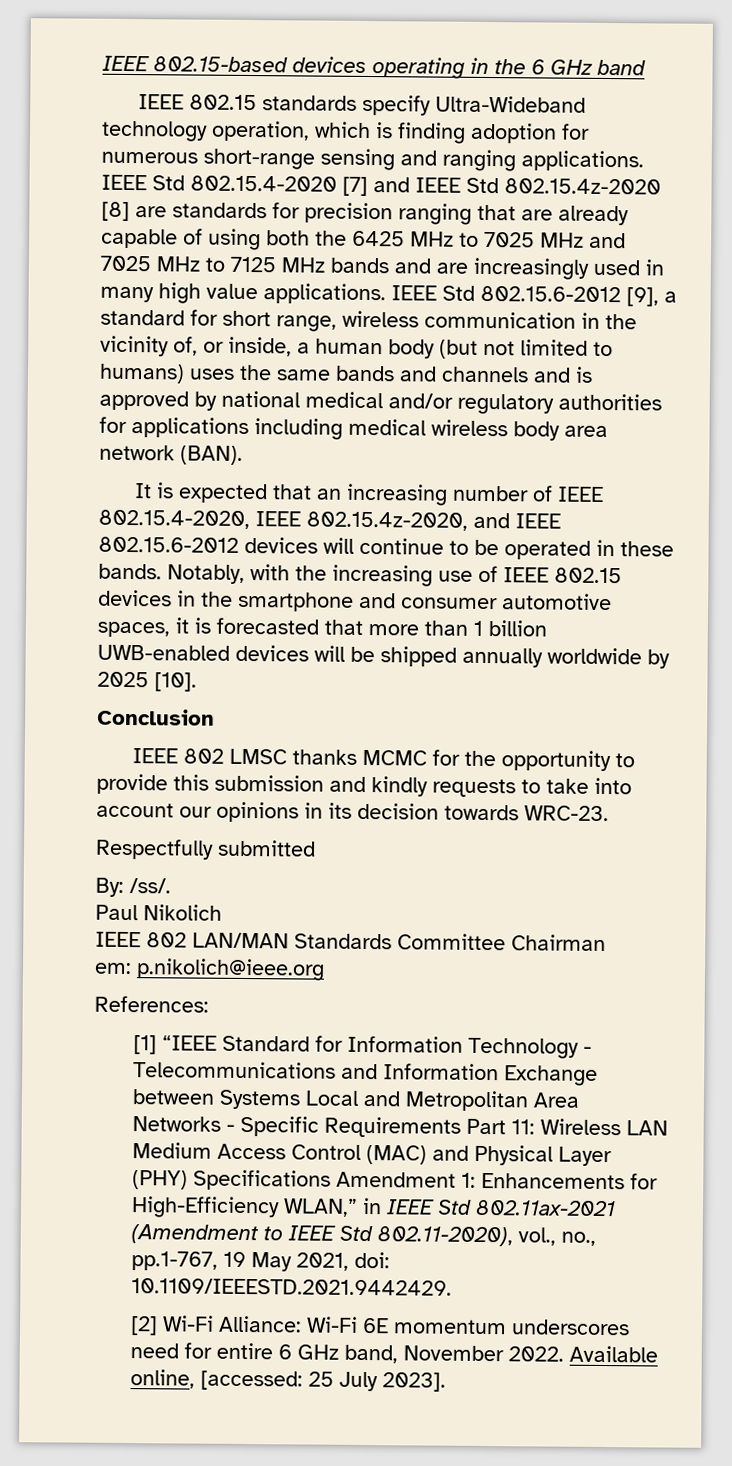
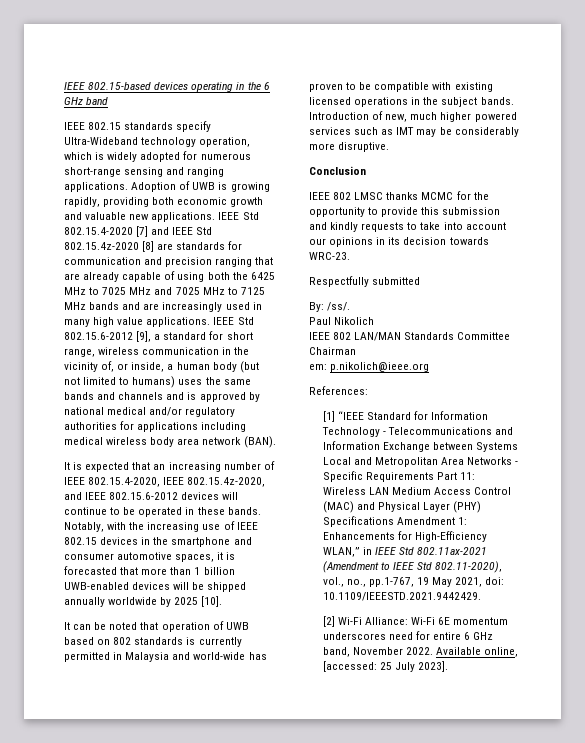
- IEEE 802.15 standards specify Ultra-Wideband technology operation, which is finding adoption for numerous short-range sensing and ranging applications.
+ IEEE 802.15 standards specify Ultra-Wideband technology operation, which is widely adopted for numerous short-range sensing and ranging applications.
+ Adoption of UWB is growing rapidly, providing both economic growth and valuable new applications.
- IEEE Std 802.15.4-2020 [7] and IEEE Std 802.15.4z-2020 [8] are standards for precision ranging that are already capable of using both the 6425 MHz to 7025 MHz and 7025 MHz to 7125 MHz bands and are increasingly used in many high value applications.
+ IEEE Std 802.15.4-2020 [7] and IEEE Std 802.15.4z-2020 [8] are standards for communication and precision ranging that are already capable of using both the 6425 MHz to 7025 MHz and 7025 MHz to 7125 MHz bands and are increasingly used in many high value applications.
+ It can be noted that operation of UWB based on 802 standards is currently permitted in Malaysia and world-wide has proven to be compatible with existing licensed operations in the subject bands. Introduction of new, much higher powered services such as IMT may be considerably more disruptive.

